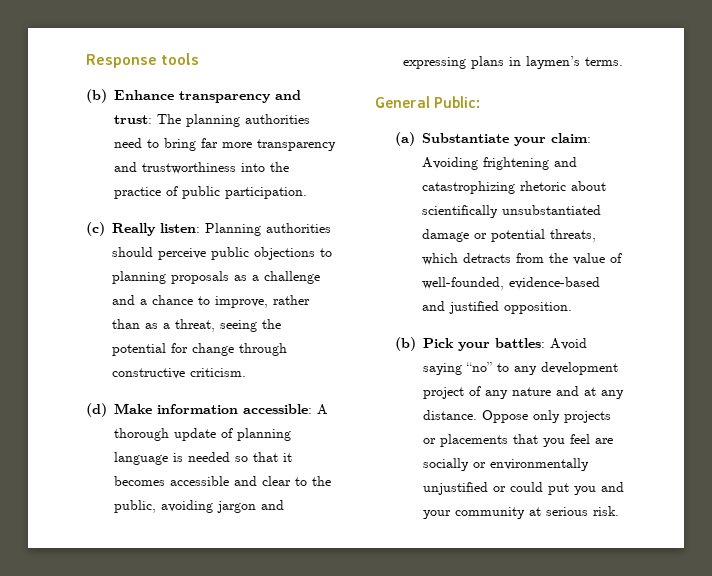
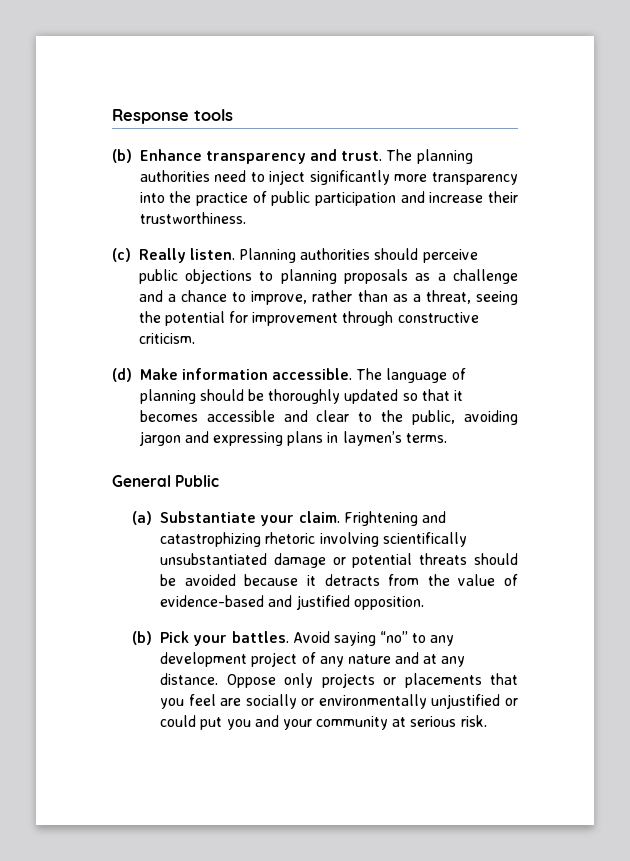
- (b) Enhance transparency and trust: The planning authorities need to bring far more transparency and trustworthiness into the practice of public participation.
+ (b) Enhance transparency and trust. The planning authorities need to inject significantly more transparency into the practice of public participation and increase their trustworthiness.
- (c) Really listen: Planning authorities should perceive public objections to planning proposals as a challenge and a chance to improve, rather than as a threat, seeing the potential for change through constructive criticism.
+ (c) Really listen. Planning authorities should perceive public objections to planning proposals as a challenge and a chance to improve, rather than as a threat, seeing the potential for improvement through constructive criticism.
- (d) Make information accessible: A thorough update of planning language is needed so that it becomes accessible and clear to the public, avoiding jargon and expressing plans in laymen’s terms.
+ (d) Make information accessible. The language of planning should be thoroughly updated so that it becomes accessible and clear to the public, avoiding jargon and expressing plans in laymen’s terms.
- General Public:
+ General Public
- (a) Substantiate your claim: Avoiding frightening and catastrophizing rhetoric about scientifically unsubstantiated damage or potential threats, which detracts from the value of well-founded, evidence-based and justified opposition.
+ (a) Substantiate your claim. Frightening and catastrophizing rhetoric involving scientifically unsubstantiated damage or potential threats should be avoided because it detracts from the value of evidence-based and justified opposition.
- (b) Pick your battles: Avoid saying “no” to any development project of any nature and at any distance.
+ (b) Pick your battles. Avoid saying “no” to any development project of any nature and at any distance.

